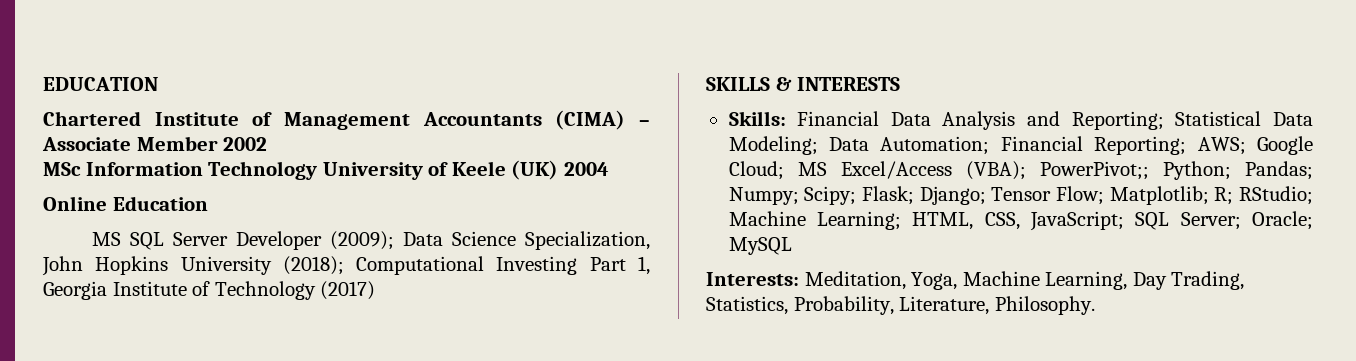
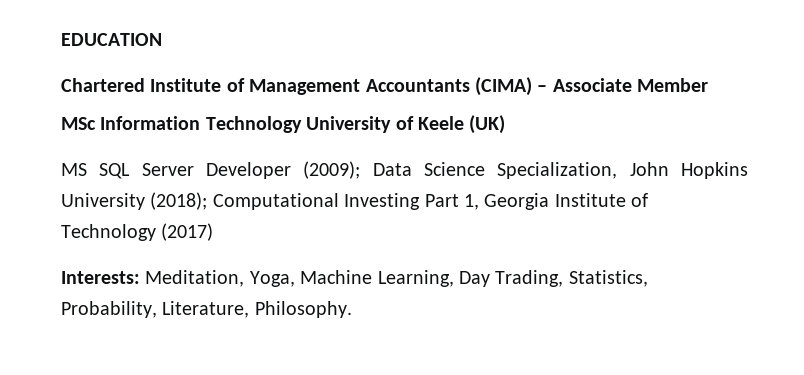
- Chartered Institute of Management Accountants (CIMA) – Associate Member 2002
+ Chartered Institute of Management Accountants (CIMA) – Associate Member
- MSc Information Technology University of Keele (UK) 2004
- Online Education
+ MSc Information Technology University of Keele (UK)
- SKILLS & INTERESTS
- Skills: Financial Data Analysis and Reporting; Statistical Data Modeling; Data Automation; Financial Reporting; AWS; Google Cloud; MS Excel/Access (VBA); PowerPivot;; Python; Pandas; Numpy; Scipy; Flask; Django; Tensor Flow; Matplotlib; R; RStudio; Machine Learning; HTML, CSS, JavaScript; SQL Server; Oracle; MySQL

